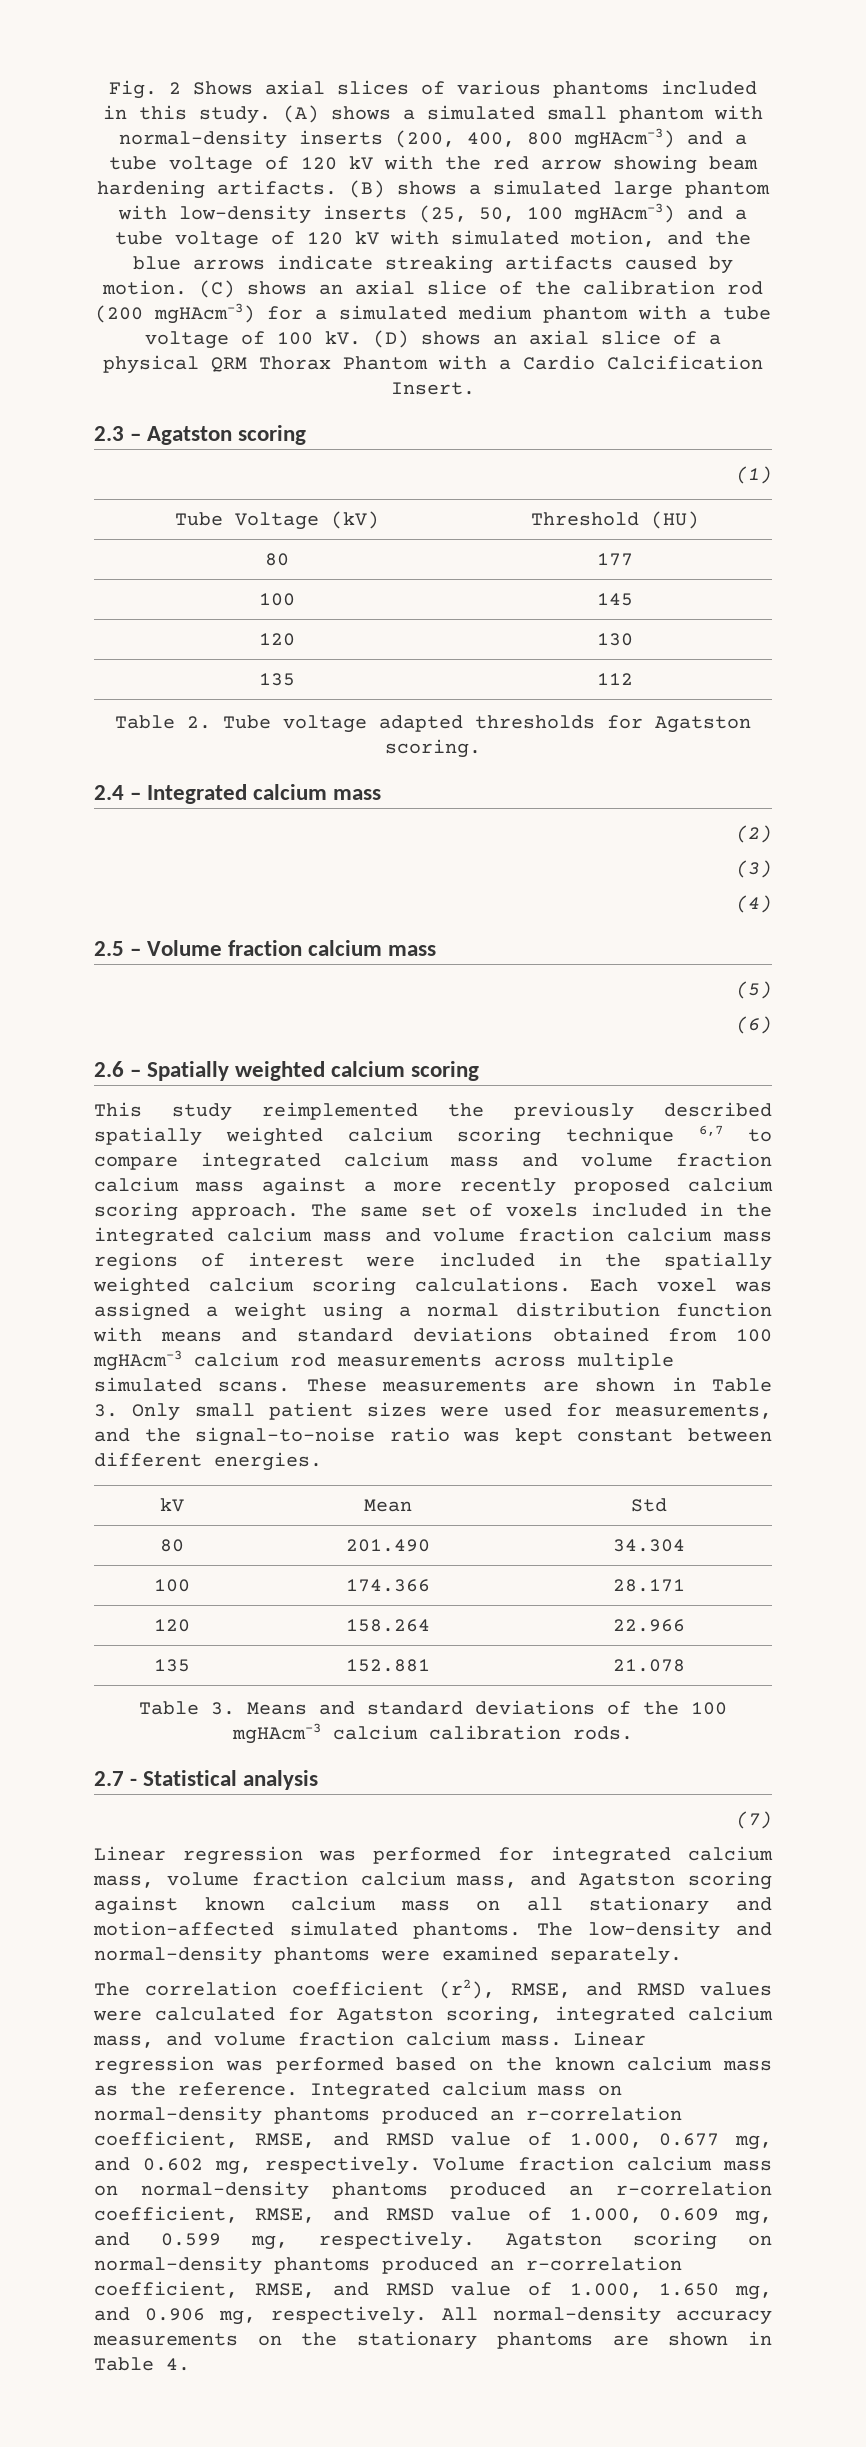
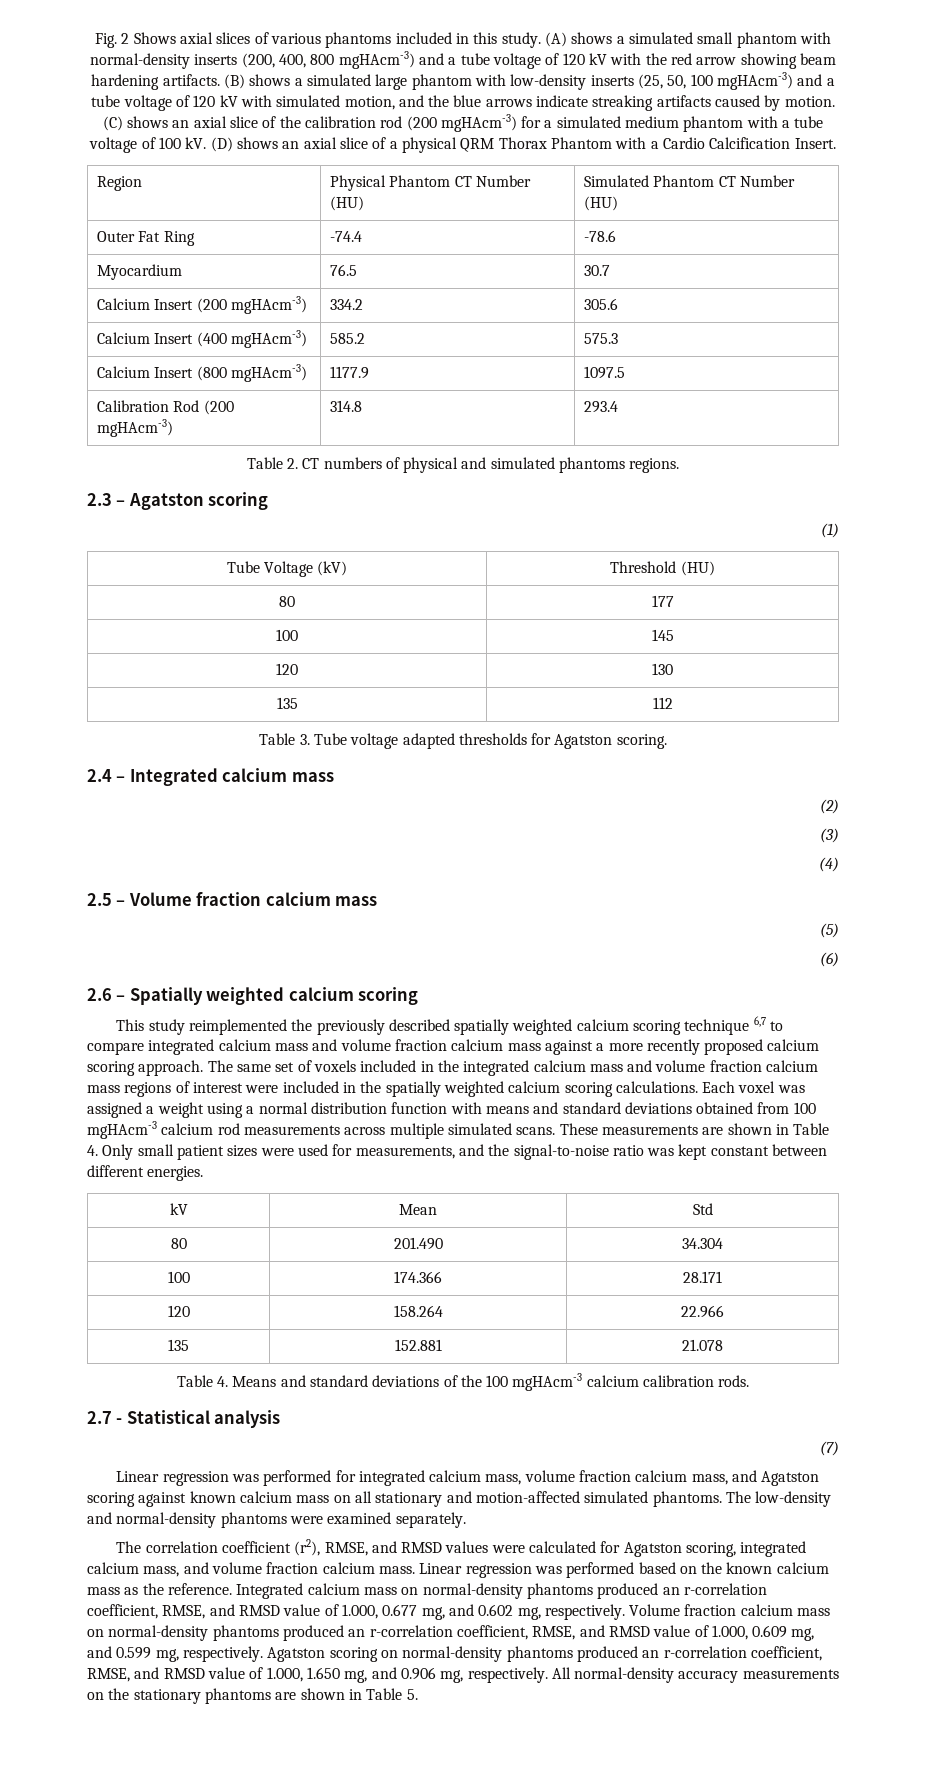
+ Region | Physical Phantom CT Number (HU) | Simulated Phantom CT Number (HU)
+ Outer Fat Ring | -74.4 | -78.6
+ Myocardium | 76.5 | 30.7
+ Calcium Insert (200 mgHAcm-3) | 334.2 | 305.6
+ Calcium Insert (400 mgHAcm-3) | 585.2 | 575.3
+ Calcium Insert (800 mgHAcm-3) | 1177.9 | 1097.5
+ Calibration Rod (200 mgHAcm-3) | 314.8 | 293.4
+ Table 2. CT numbers of physical and simulated phantoms regions.
- Table 2. Tube voltage adapted thresholds for Agatston scoring.
+ Table 3. Tube voltage adapted thresholds for Agatston scoring.
- These measurements are shown in Table 3. Only small patient sizes were used for measurements, and the signal-to-noise ratio was kept constant between different energies.
+ These measurements are shown in Table 4. Only small patient sizes were used for measurements, and the signal-to-noise ratio was kept constant between different energies.
- Table 3. Means and standard deviations of the 100 mgHAcm-3 calcium calibration rods.
+ Table 4. Means and standard deviations of the 100 mgHAcm-3 calcium calibration rods.
- All normal-density accuracy measurements on the stationary phantoms are shown in Table 4.
+ All normal-density accuracy measurements on the stationary phantoms are shown in Table 5.

